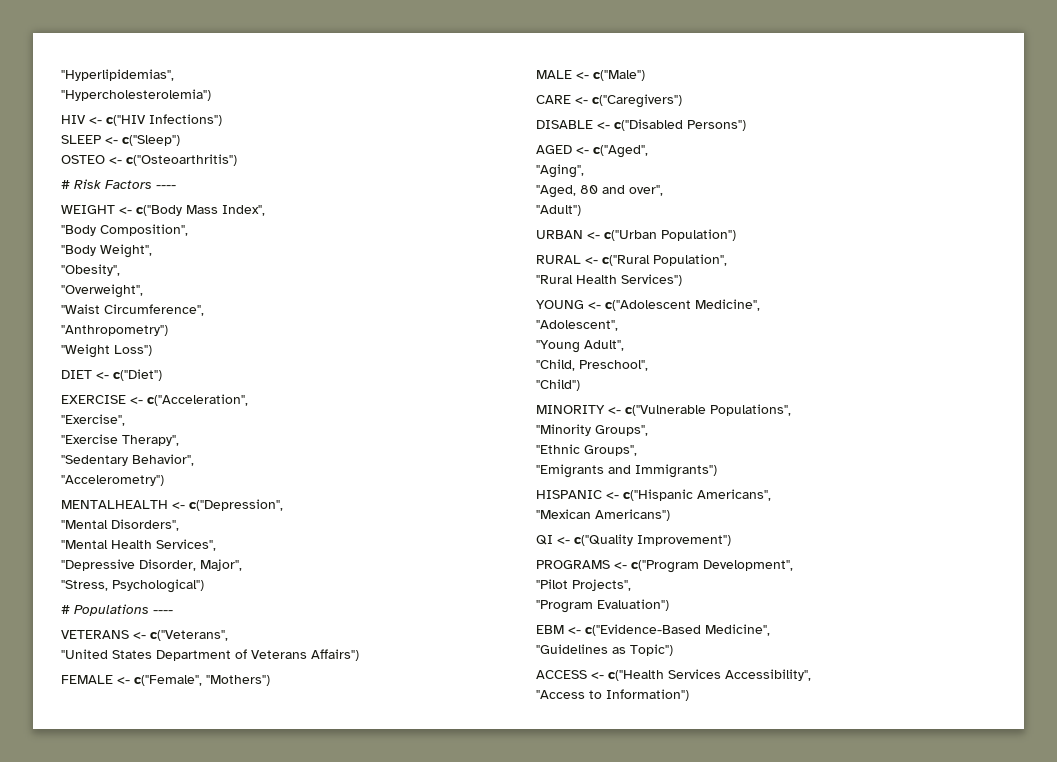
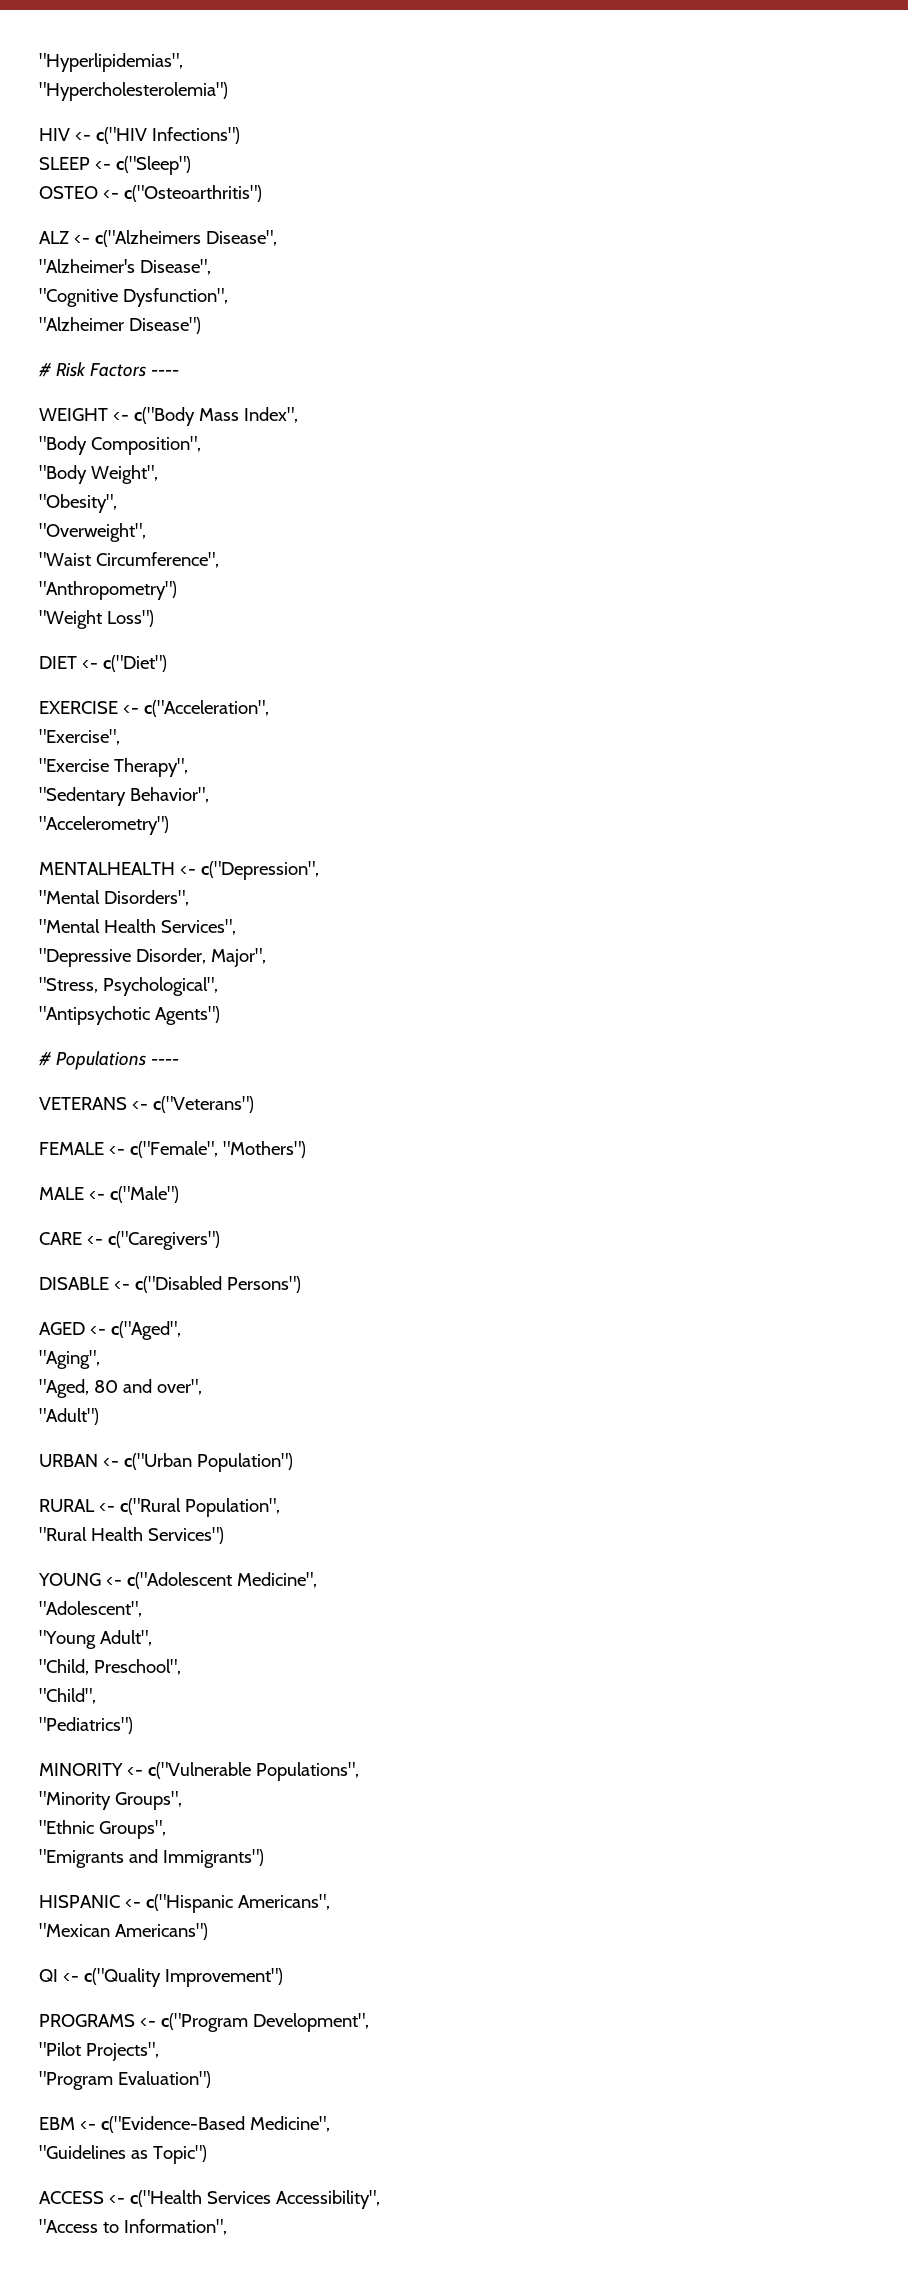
+ ALZ <- c("Alzheimers Disease",
+ "Alzheimer's Disease",
+ "Cognitive Dysfunction",
+ "Alzheimer Disease")
- "Stress, Psychological")
+ "Stress, Psychological",
+ "Antipsychotic Agents")
- VETERANS <- c("Veterans",
- "United States Department of Veterans Affairs")
+ VETERANS <- c("Veterans")
- "Child")
+ "Child",
+ "Pediatrics")
- "Access to Information")
+ "Access to Information",

